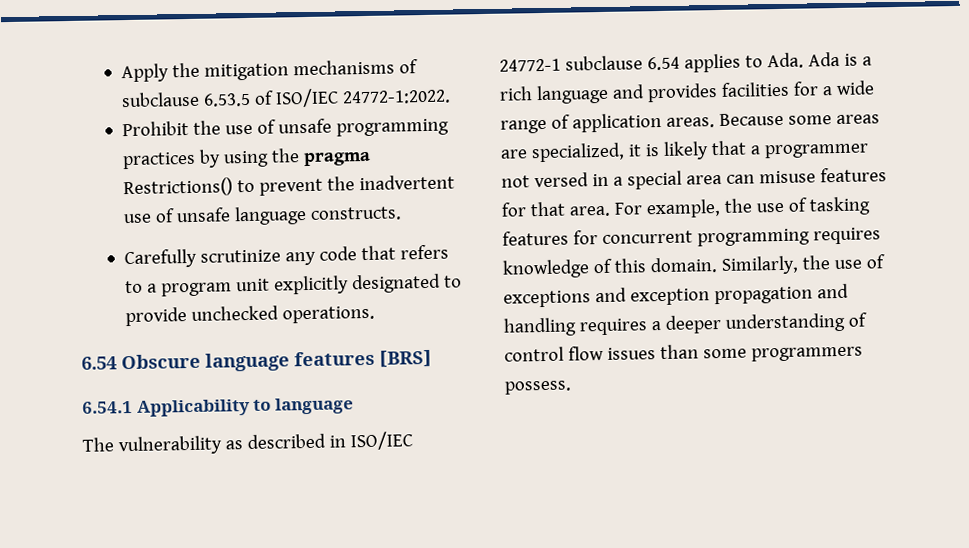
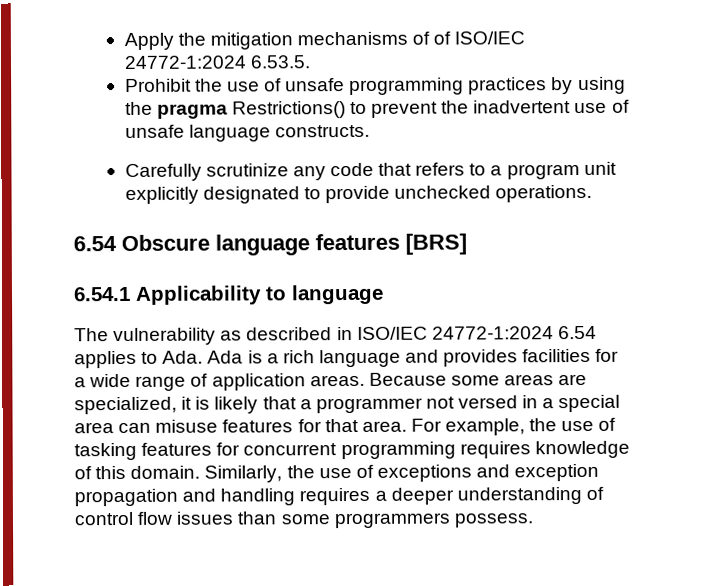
- Apply the mitigation mechanisms of subclause 6.53.5 of ISO/IEC 24772-1:2022.
+ Apply the mitigation mechanisms of of ISO/IEC 24772-1:2024 6.53.5.
- The vulnerability as described in ISO/IEC 24772-1 subclause 6.54 applies to Ada. Ada is a rich language and provides facilities for a wide range of application areas.
+ The vulnerability as described in ISO/IEC 24772-1:2024 6.54 applies to Ada. Ada is a rich language and provides facilities for a wide range of application areas.

